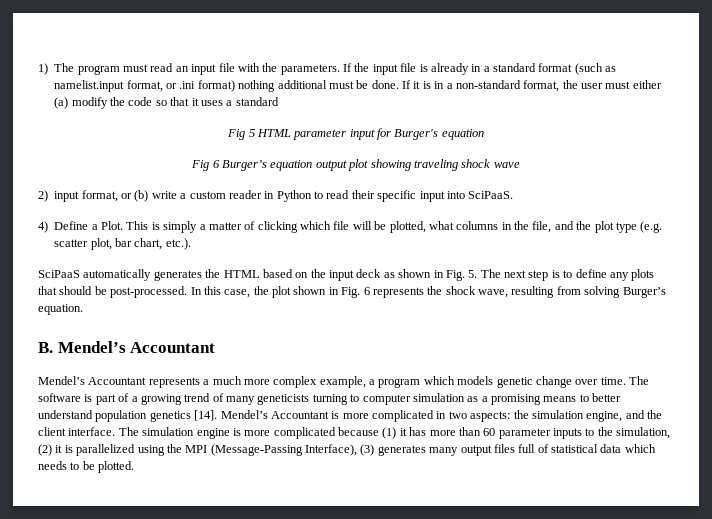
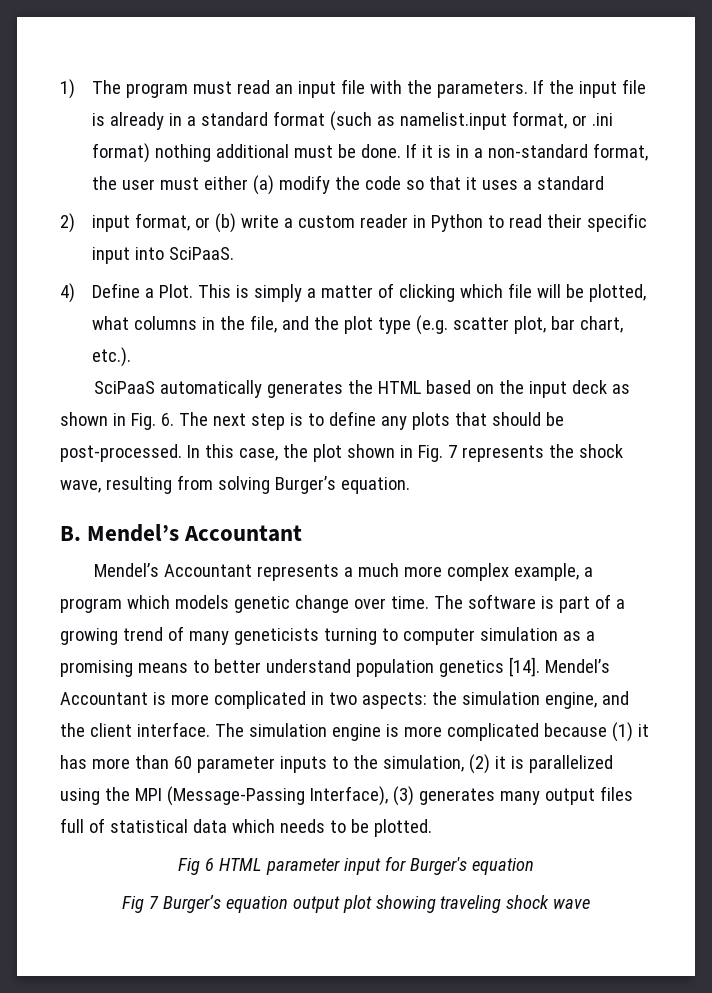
- Fig 5 HTML parameter input for Burger's equation
- Fig 6 Burger’s equation output plot showing traveling shock wave
- SciPaaS automatically generates the HTML based on the input deck as shown in Fig. 5. The next step is to define any plots that should be post-processed.
+ SciPaaS automatically generates the HTML based on the input deck as shown in Fig. 6. The next step is to define any plots that should be post-processed.
- In this case, the plot shown in Fig. 6 represents the shock wave, resulting from solving Burger’s equation.
+ In this case, the plot shown in Fig. 7 represents the shock wave, resulting from solving Burger’s equation.
+ Fig 6 HTML parameter input for Burger's equation
+ Fig 7 Burger’s equation output plot showing traveling shock wave

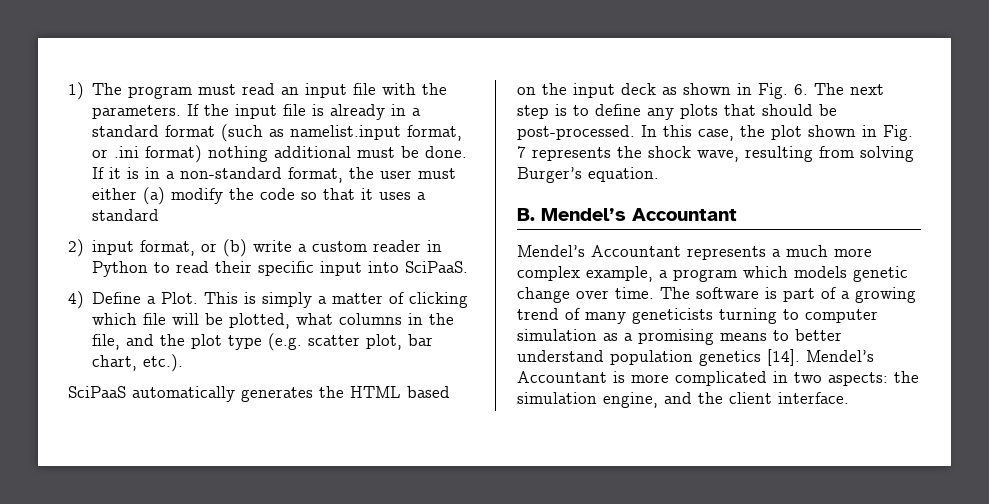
- The simulation engine is more complicated because (1) it has more than 60 parameter inputs to the simulation, (2) it is parallelized using the MPI (Message-Passing Interface), (3) generates many output files full of statistical data which needs to be plotted.
- Fig 6 HTML parameter input for Burger's equation
- Fig 7 Burger’s equation output plot showing traveling shock wave

